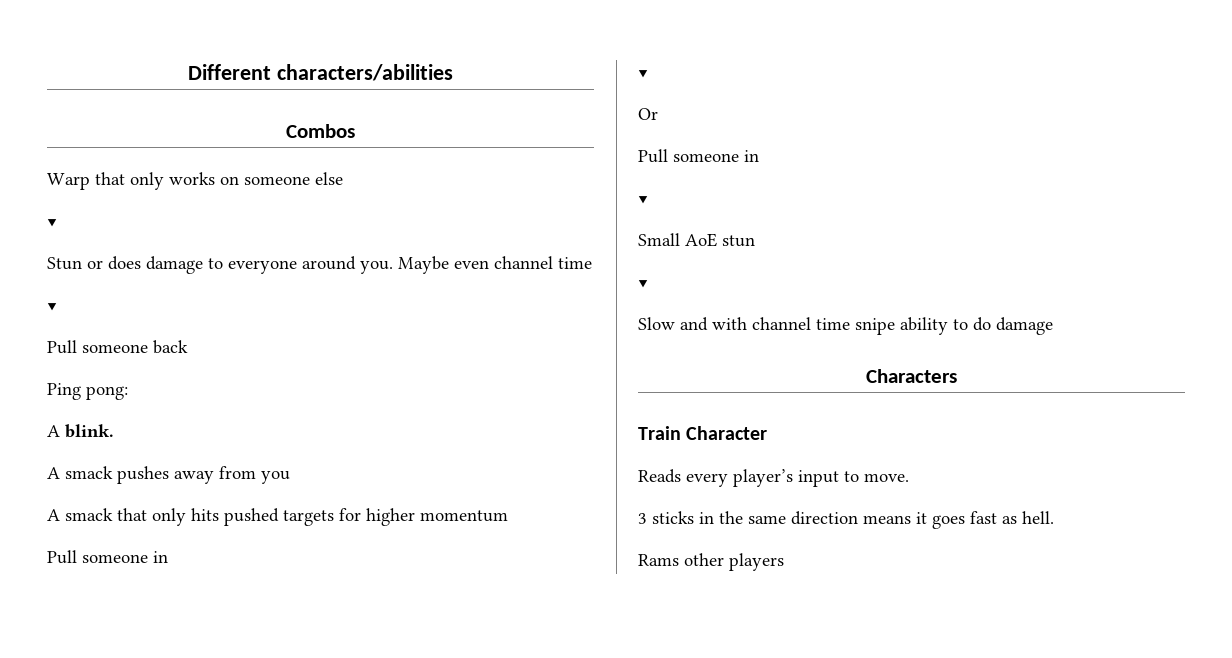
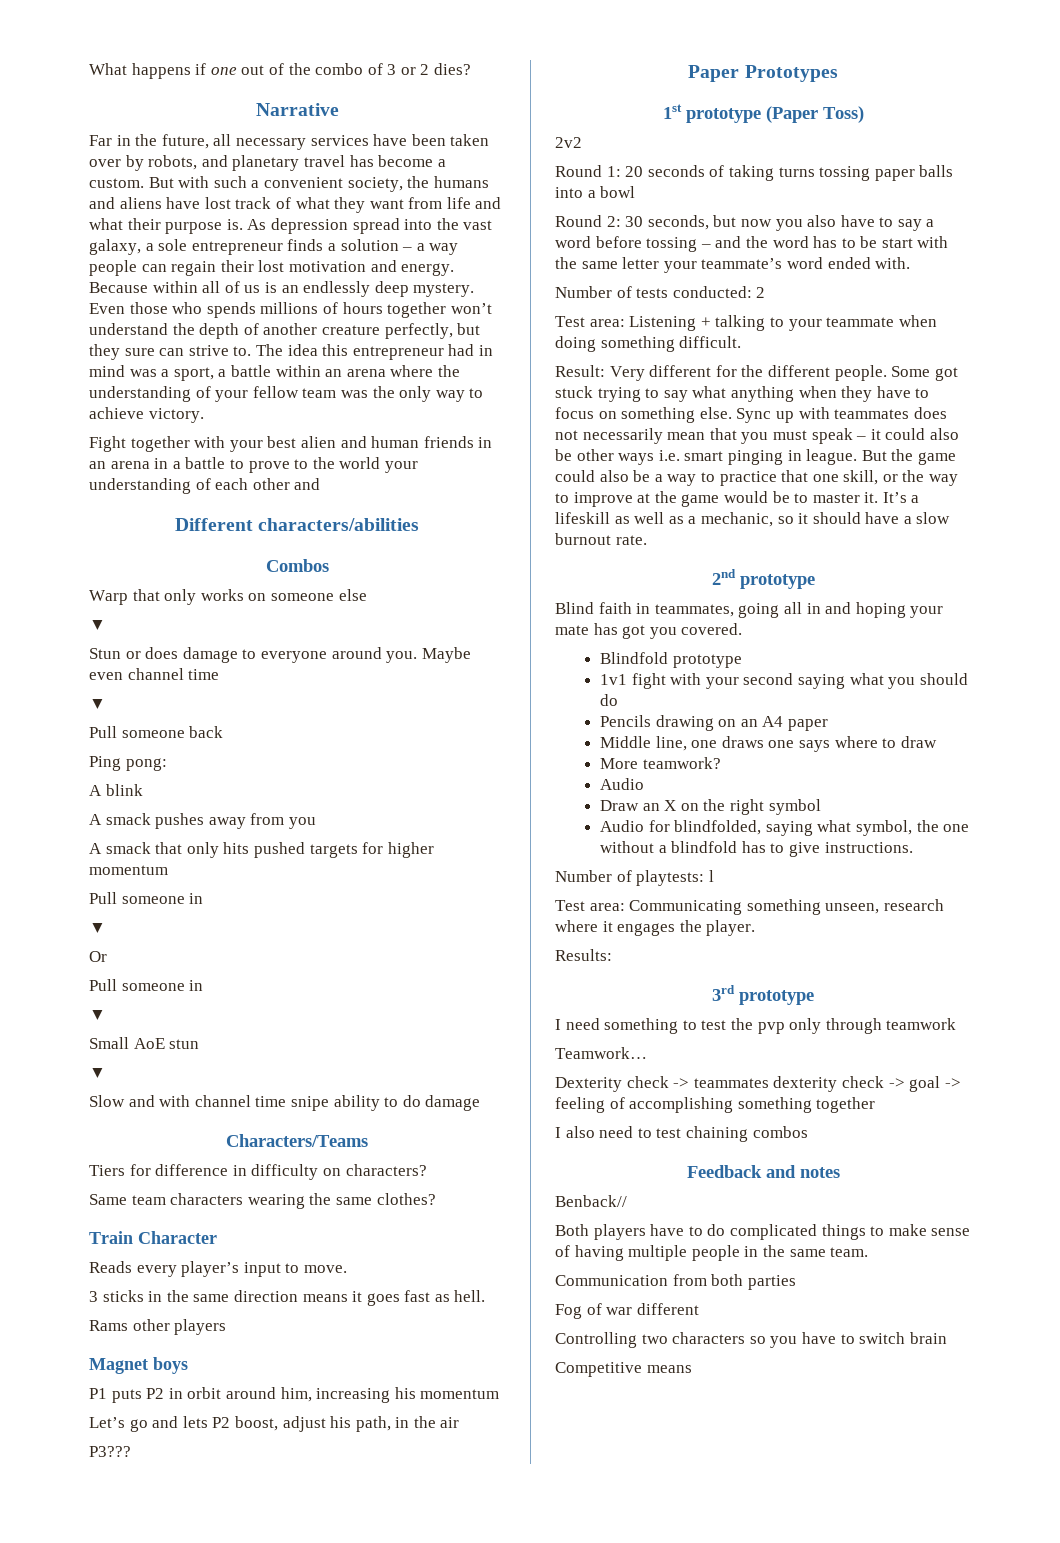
+ What happens if one out of the combo of 3 or 2 dies?
+ Narrative
+ Far in the future, all necessary services have been taken over by robots, and planetary travel has become a custom. But with such a convenient society, the humans and aliens have lost track of what they want from life and what their purpose is. As depression spread into the vast galaxy, a sole entrepreneur finds a solution – a way people can regain their lost motivation and energy. Because within all of us is an endlessly deep mystery. Even those who spends millions of hours together won’t understand the depth of another creature perfectly, but they sure can strive to. The idea this entrepreneur had in mind was a sport, a battle within an arena where the understanding of your fellow team was the only way to achieve victory.
+ Fight together with your best alien and human friends in an arena in a battle to prove to the world your understanding of each other and
- A blink.
+ A blink
- Characters
+ Characters/Teams
+ Tiers for difference in difficulty on characters?
+ Same team characters wearing the same clothes?
+ Magnet boys
+ P1 puts P2 in orbit around him, increasing his momentum
+ Let’s go and lets P2 boost, adjust his path, in the air
+ P3???
+ Paper Prototypes
+ 1st prototype (Paper Toss)
+ 2v2
+ Round 1: 20 seconds of taking turns tossing paper balls into a bowl
+ Round 2: 30 seconds, but now you also have to say a word before tossing – and the word has to be start with the same letter your teammate’s word ended with.
+ Number of tests conducted: 2
+ Test area: Listening + talking to your teammate when doing something difficult.
+ Result: Very different for the different people. Some got stuck trying to say what anything when they have to focus on something else. Sync up with teammates does not necessarily mean that you must speak – it could also be other ways i.e. smart pinging in league. But the game could also be a way to practice that one skill, or the way to improve at the game would be to master it. It’s a lifeskill as well as a mechanic, so it should have a slow burnout rate.
+ 2nd prototype
+ Blind faith in teammates, going all in and hoping your mate has got you covered.
+ Blindfold prototype
+ 1v1 fight with your second saying what you should do
+ Pencils drawing on an A4 paper
+ Middle line, one draws one says where to draw
+ More teamwork?
+ Audio
+ Draw an X on the right symbol
+ Audio for blindfolded, saying what symbol, the one without a blindfold has to give instructions.
+ Number of playtests: l
+ Test area: Communicating something unseen, research where it engages the player.
+ Results:
+ 3rd prototype
+ I need something to test the pvp only through teamwork
+ Teamwork…
+ Dexterity check -> teammates dexterity check -> goal -> feeling of accomplishing something together
+ I also need to test chaining combos
+ Feedback and notes
+ Benback//
+ Both players have to do complicated things to make sense of having multiple people in the same team.
+ Communication from both parties
+ Fog of war different
+ Controlling two characters so you have to switch brain
+ Competitive means

